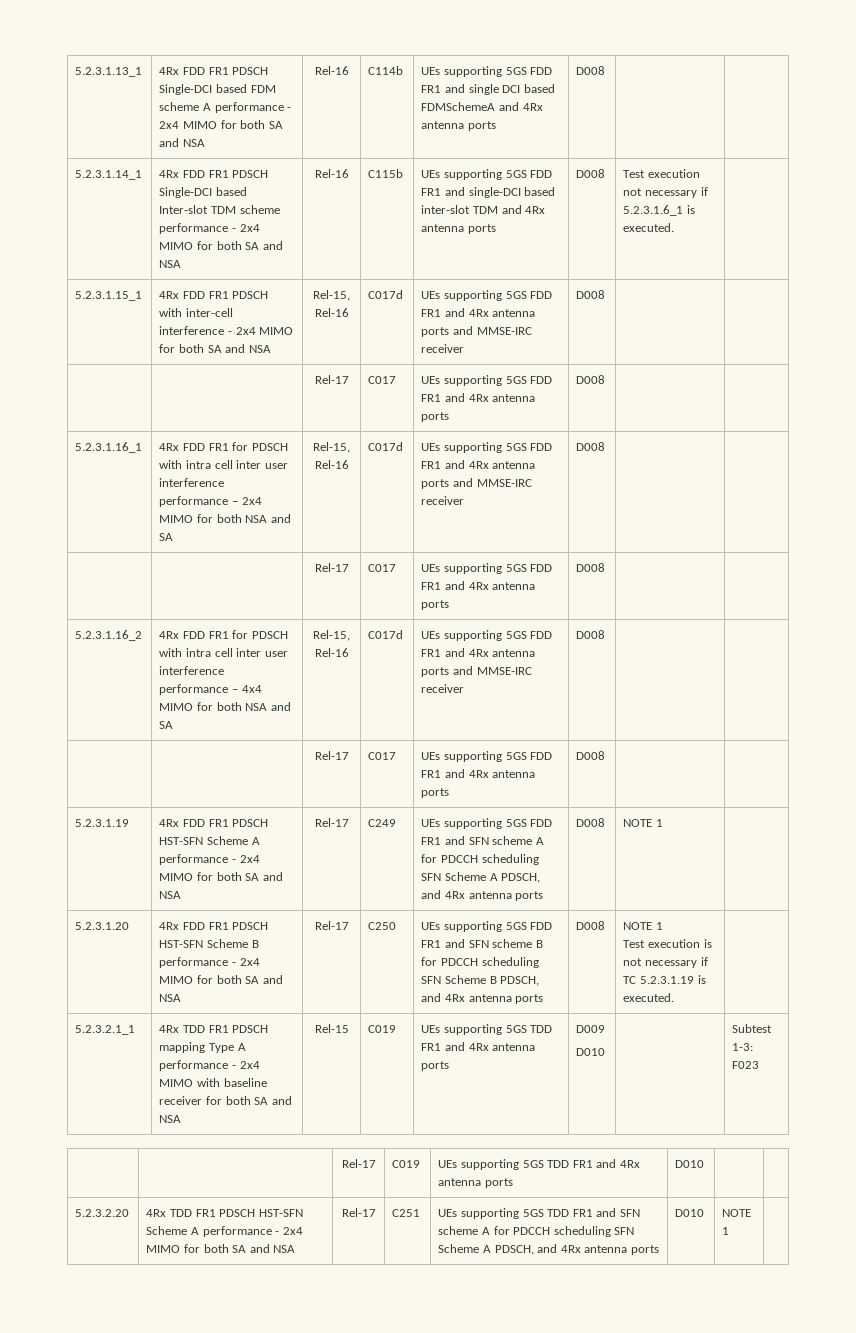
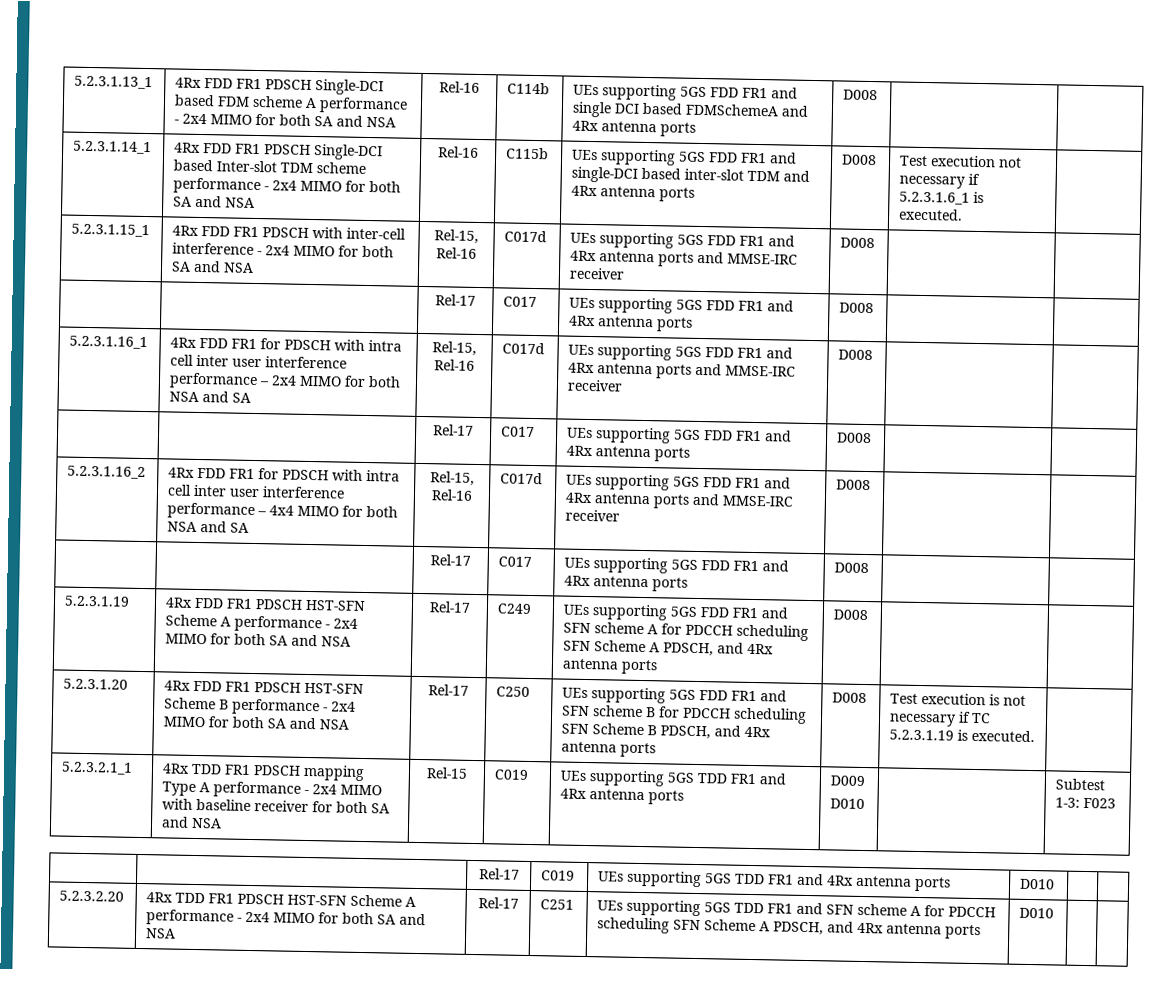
- UEs supporting 5GS FDD FR1 and SFN scheme A for PDCCH scheduling SFN Scheme A PDSCH, and 4Rx antenna ports | D008 | NOTE 1
+ UEs supporting 5GS FDD FR1 and SFN scheme A for PDCCH scheduling SFN Scheme A PDSCH, and 4Rx antenna ports | D008
- UEs supporting 5GS FDD FR1 and SFN scheme B for PDCCH scheduling SFN Scheme B PDSCH, and 4Rx antenna ports | D008 | NOTE 1
+ UEs supporting 5GS FDD FR1 and SFN scheme B for PDCCH scheduling SFN Scheme B PDSCH, and 4Rx antenna ports | D008
- UEs supporting 5GS TDD FR1 and SFN scheme A for PDCCH scheduling SFN Scheme A PDSCH, and 4Rx antenna ports | D010 | NOTE 1
+ UEs supporting 5GS TDD FR1 and SFN scheme A for PDCCH scheduling SFN Scheme A PDSCH, and 4Rx antenna ports | D010

